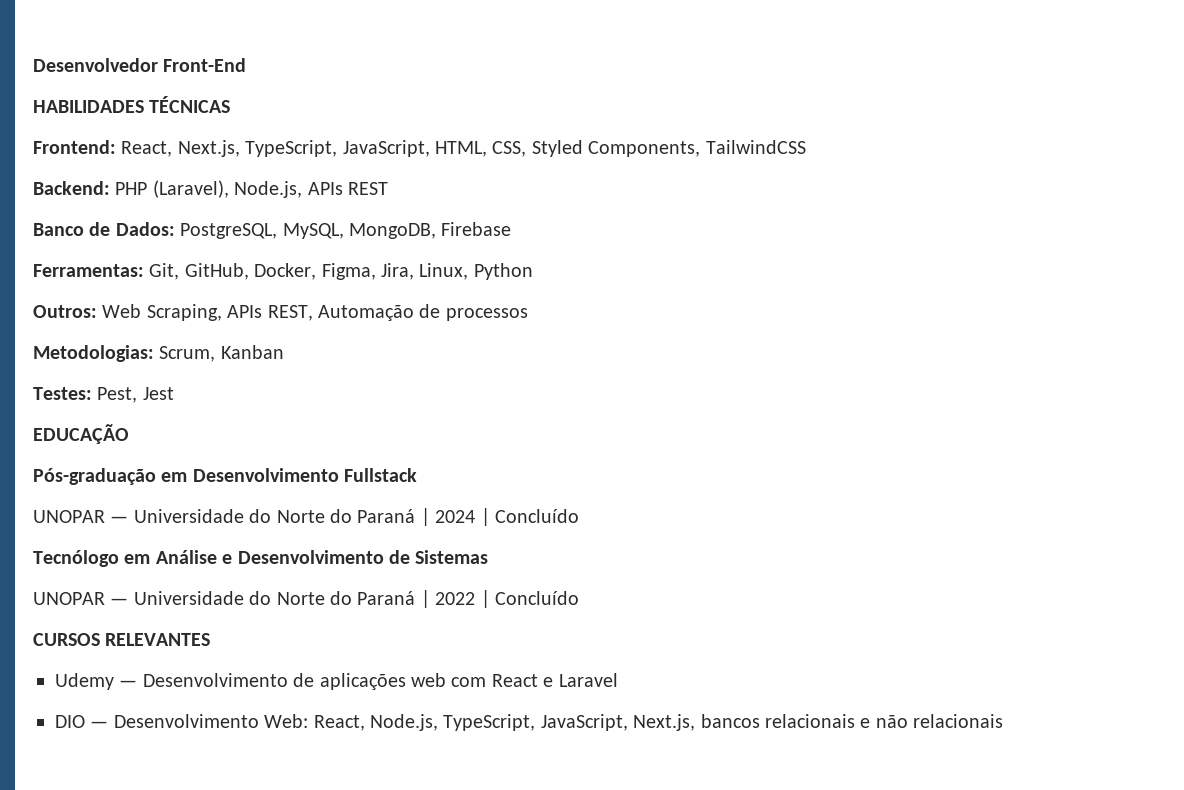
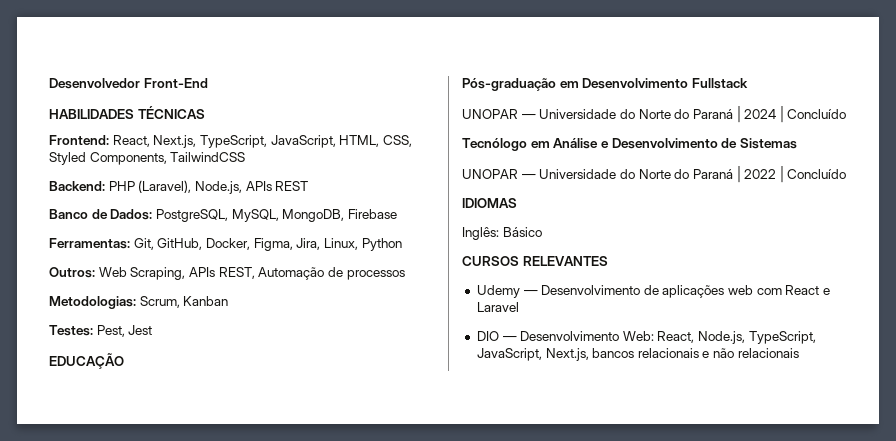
+ IDIOMAS
+ Inglês: Básico

